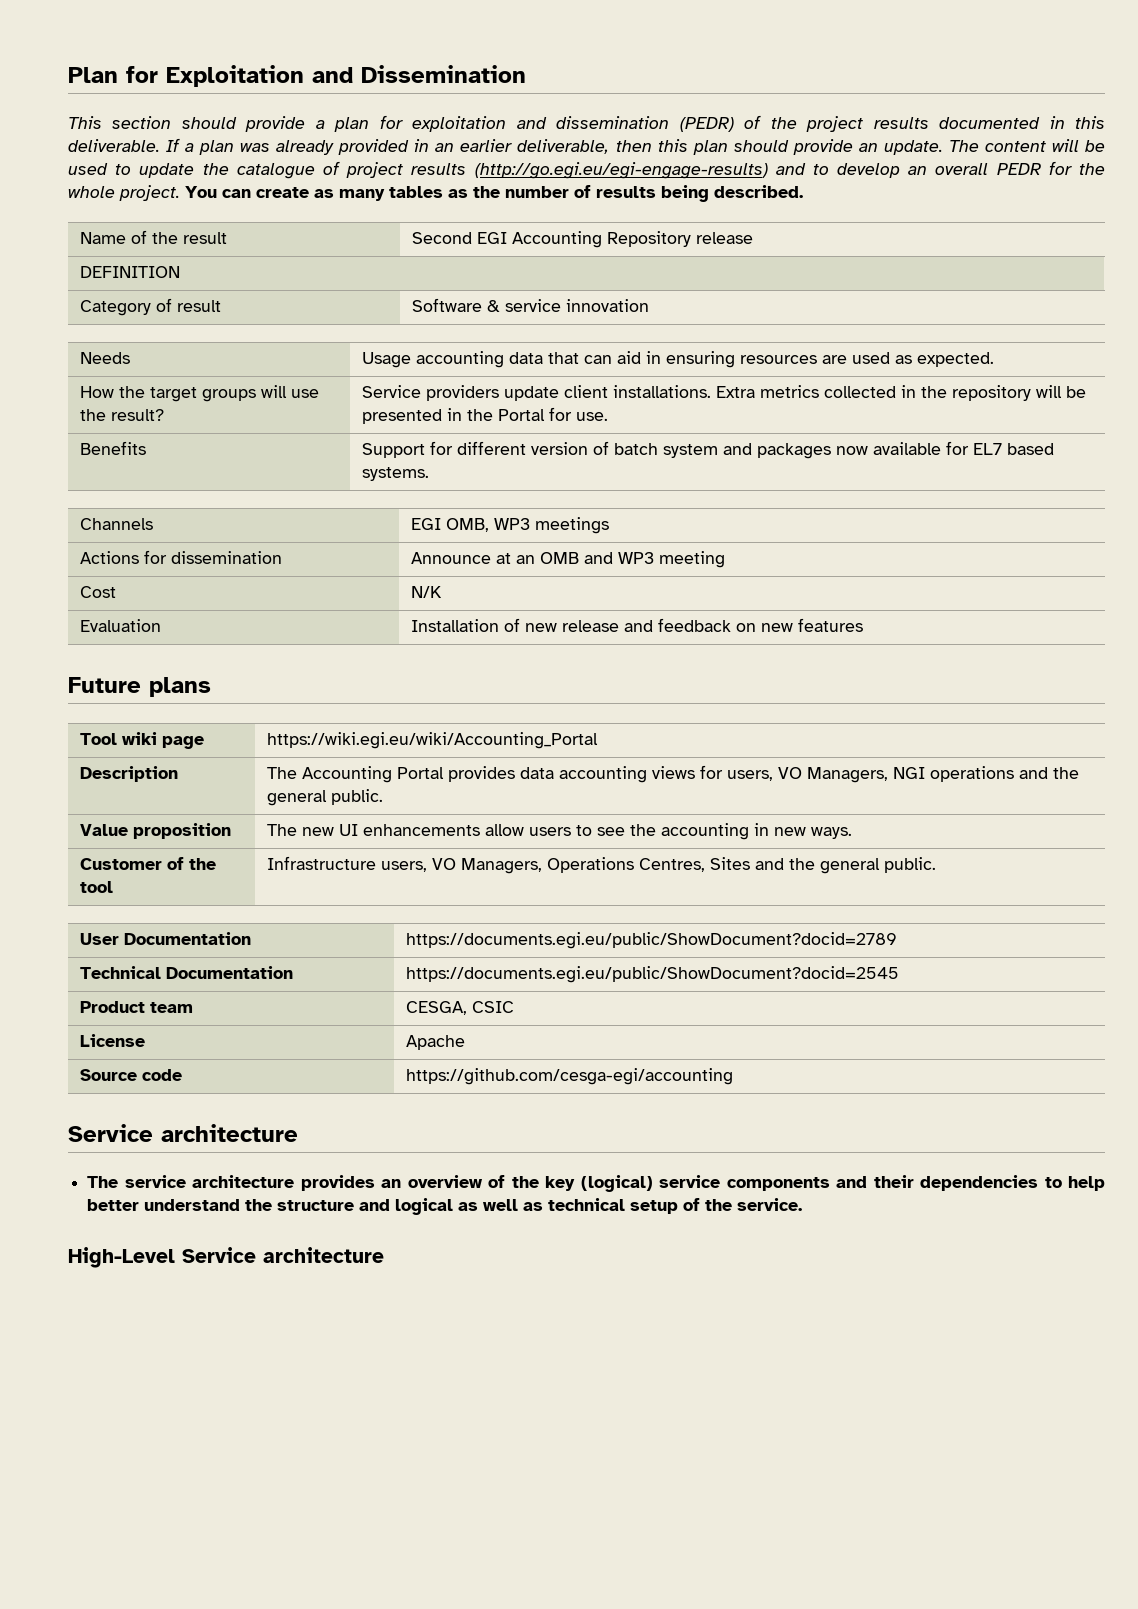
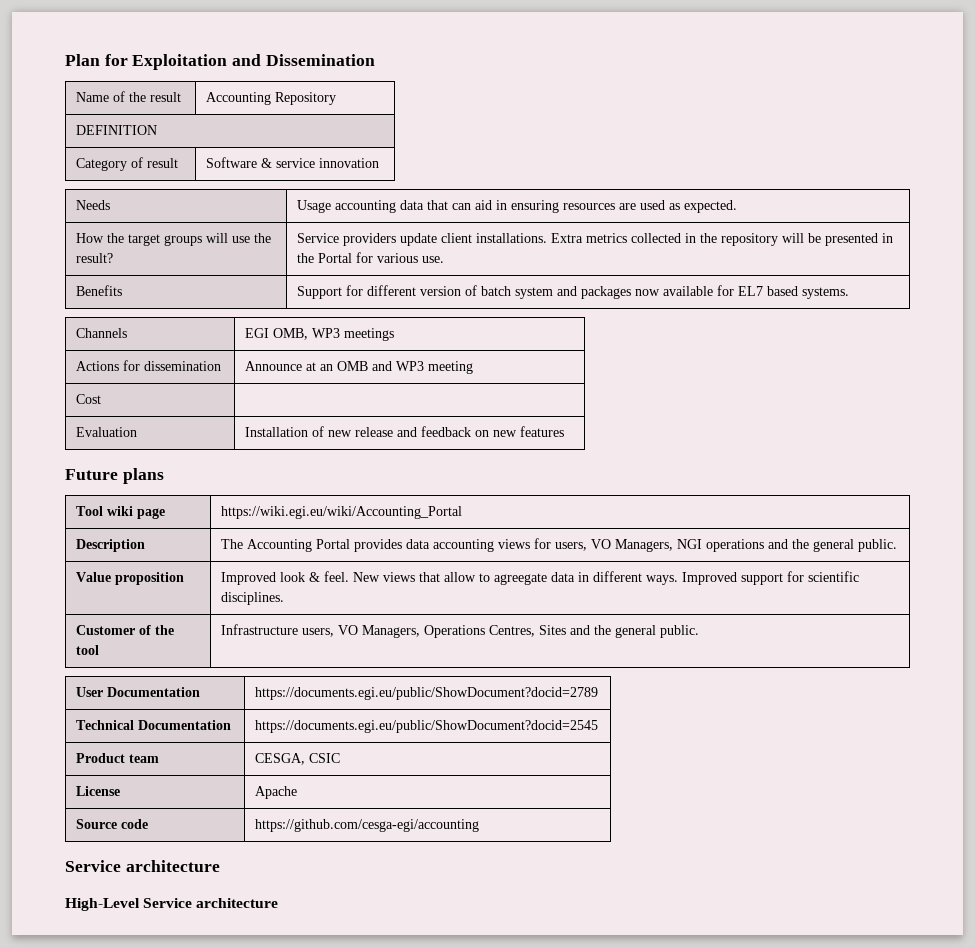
- This section should provide a plan for exploitation and dissemination (PEDR) of the project results documented in this deliverable. If a plan was already provided in an earlier deliverable, then this plan should provide an update. The content will be used to update the catalogue of project results (http://go.egi.eu/egi-engage-results) and to develop an overall PEDR for the whole project. You can create as many tables as the number of results being described.
- Name of the result | Second EGI Accounting Repository release
+ Name of the result | Accounting Repository
- How the target groups will use the result? | Service providers update client installations. Extra metrics collected in the repository will be presented in the Portal for use.
+ How the target groups will use the result? | Service providers update client installations. Extra metrics collected in the repository will be presented in the Portal for various use.
- Cost | N/K
+ Cost |
- Value proposition | The new UI enhancements allow users to see the accounting in new ways.
+ Value proposition | Improved look & feel. New views that allow to agreegate data in different ways. Improved support for scientific disciplines.
- The service architecture provides an overview of the key (logical) service components and their dependencies to help better understand the structure and logical as well as technical setup of the service.

